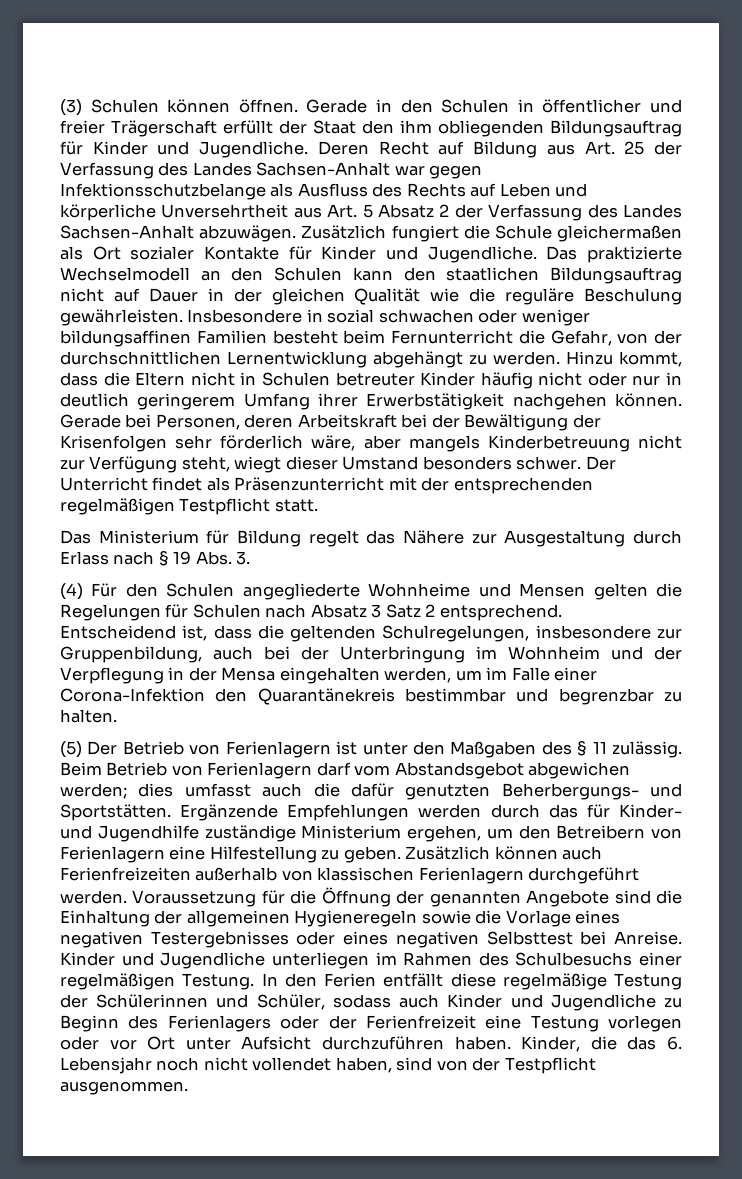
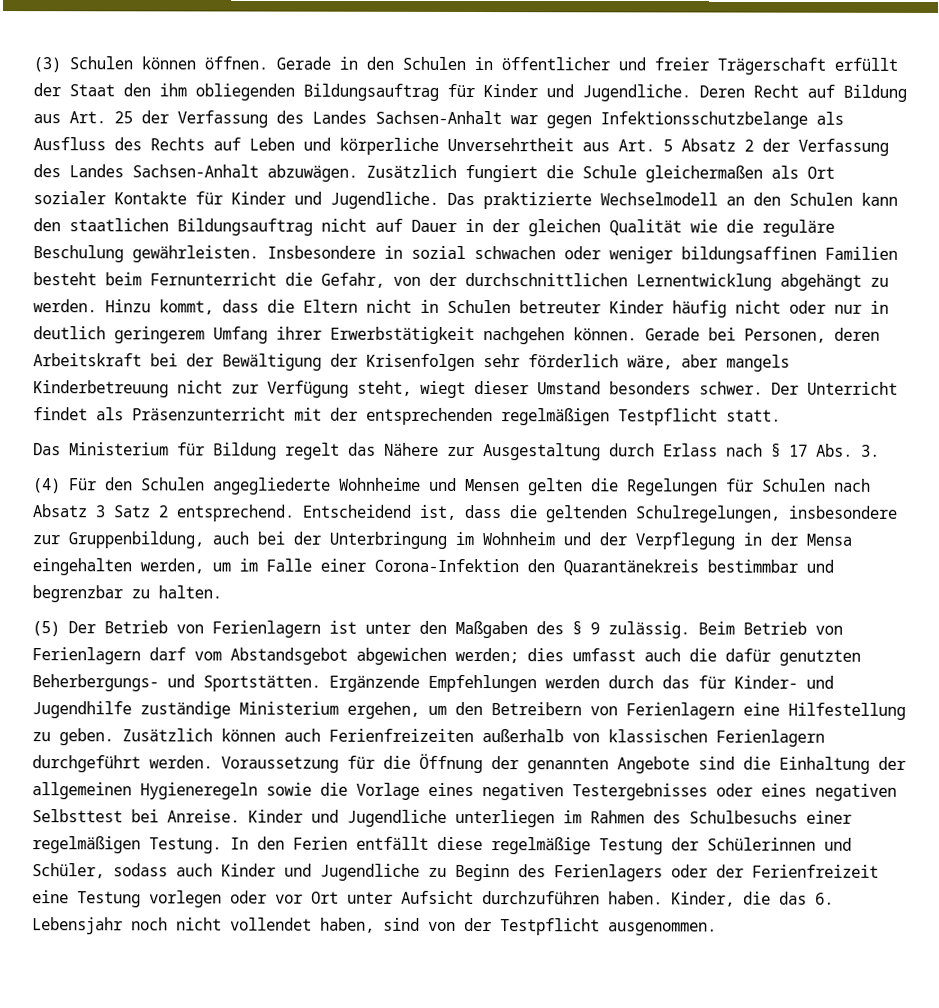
- Das Ministerium für Bildung regelt das Nähere zur Ausgestaltung durch Erlass nach § 19 Abs. 3.
+ Das Ministerium für Bildung regelt das Nähere zur Ausgestaltung durch Erlass nach § 17 Abs. 3.
- (5) Der Betrieb von Ferienlagern ist unter den Maßgaben des § 11 zulässig.
+ (5) Der Betrieb von Ferienlagern ist unter den Maßgaben des § 9 zulässig.

